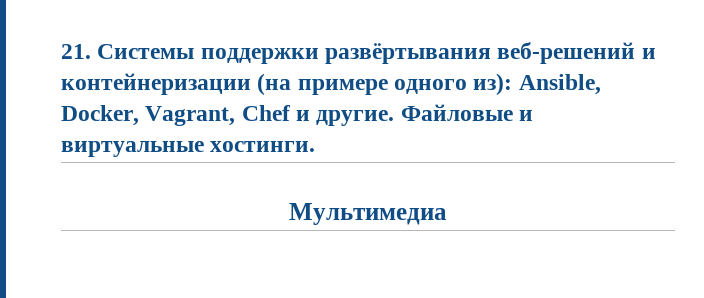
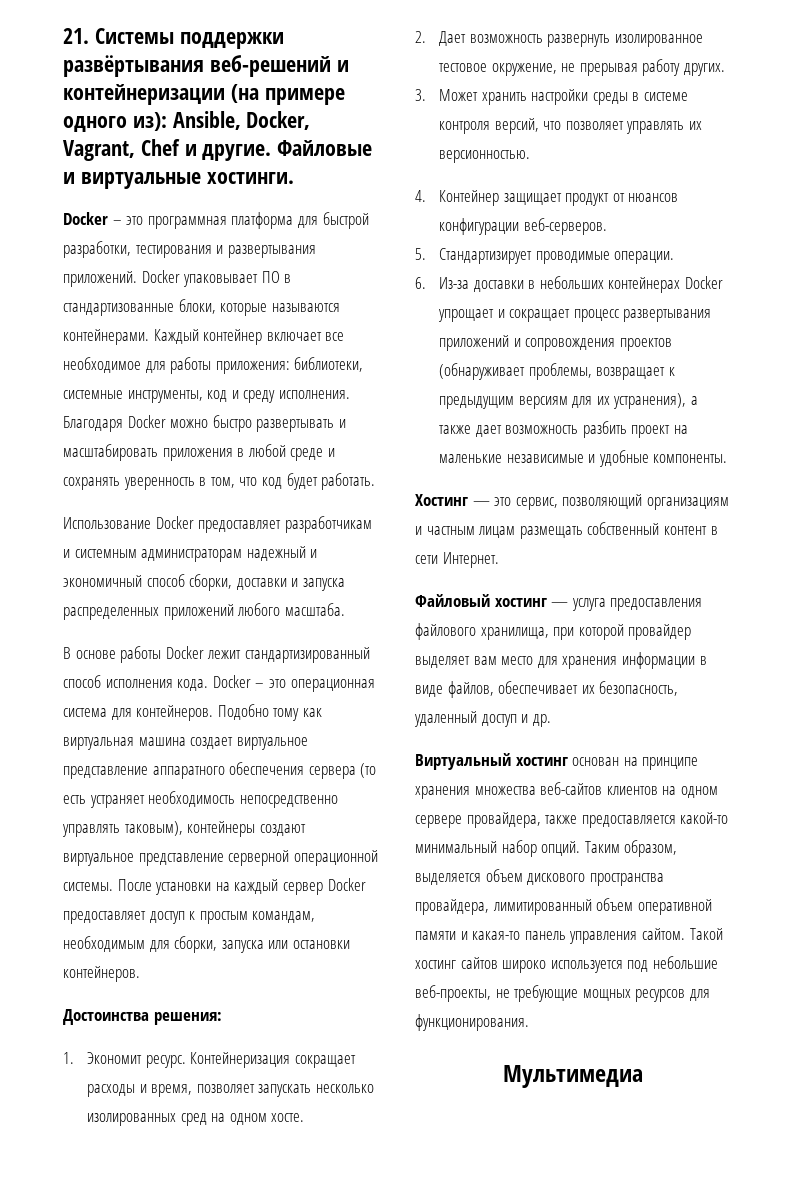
+ Docker – это программная платформа для быстрой разработки, тестирования и развертывания приложений. Docker упаковывает ПО в стандартизованные блоки, которые называются контейнерами. Каждый контейнер включает все необходимое для работы приложения: библиотеки, системные инструменты, код и среду исполнения. Благодаря Docker можно быстро развертывать и масштабировать приложения в любой среде и сохранять уверенность в том, что код будет работать.
+ Использование Docker предоставляет разработчикам и системным администраторам надежный и экономичный способ сборки, доставки и запуска распределенных приложений любого масштаба.
+ В основе работы Docker лежит стандартизированный способ исполнения кода. Docker – это операционная система для контейнеров. Подобно тому как виртуальная машина создает виртуальное представление аппаратного обеспечения сервера (то есть устраняет необходимость непосредственно управлять таковым), контейнеры создают виртуальное представление серверной операционной системы. После установки на каждый сервер Docker предоставляет доступ к простым командам, необходимым для сборки, запуска или остановки контейнеров.
+ Достоинства решения:
+ 1. Экономит ресурс. Контейнеризация сокращает расходы и время, позволяет запускать несколько изолированных сред на одном хосте.
+ 2. Дает возможность развернуть изолированное тестовое окружение, не прерывая работу других.
+ 3. Может хранить настройки среды в системе контроля версий, что позволяет управлять их версионностью.
+ 4. Контейнер защищает продукт от нюансов конфигурации веб-серверов.
+ 5. Стандартизирует проводимые операции.
+ 6. Из-за доставки в небольших контейнерах Docker упрощает и сокращает процесс развертывания приложений и сопровождения проектов (обнаруживает проблемы, возвращает к предыдущим версиям для их устранения), а также дает возможность разбить проект на маленькие независимые и удобные компоненты.
+ Хостинг — это сервис, позволяющий организациям и частным лицам размещать собственный контент в сети Интернет.
+ Файловый хостинг — услуга предоставления файлового хранилища, при которой провайдер выделяет вам место для хранения информации в виде файлов, обеспечивает их безопасность, удаленный доступ и др.
+ Виртуальный хостинг основан на принципе хранения множества веб-сайтов клиентов на одном сервере провайдера, также предоставляется какой-то минимальный набор опций. Таким образом, выделяется объем дискового пространства провайдера, лимитированный объем оперативной памяти и какая-то панель управления сайтом. Такой хостинг сайтов широко используется под небольшие веб-проекты, не требующие мощных ресурсов для функционирования.

